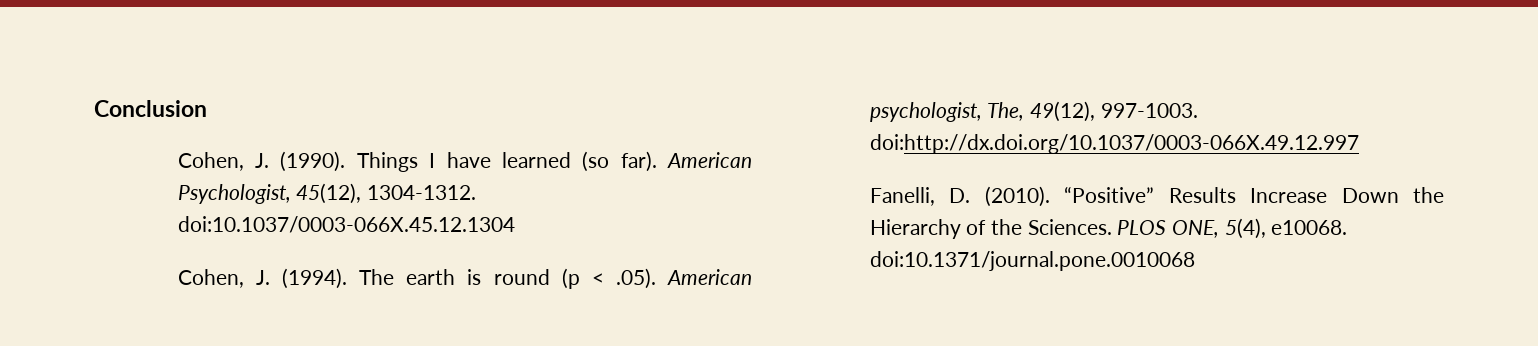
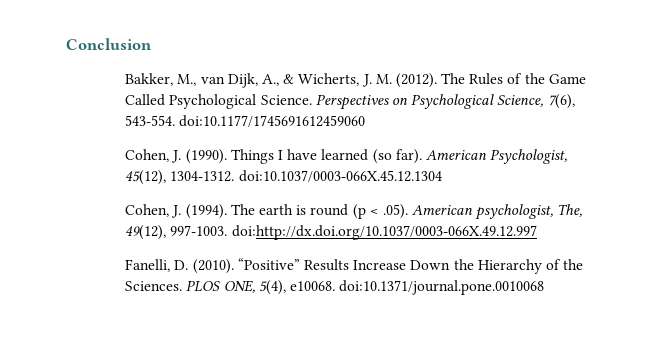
+ Bakker, M., van Dijk, A., & Wicherts, J. M. (2012). The Rules of the Game Called Psychological Science. Perspectives on Psychological Science, 7(6), 543-554. doi:10.1177/1745691612459060

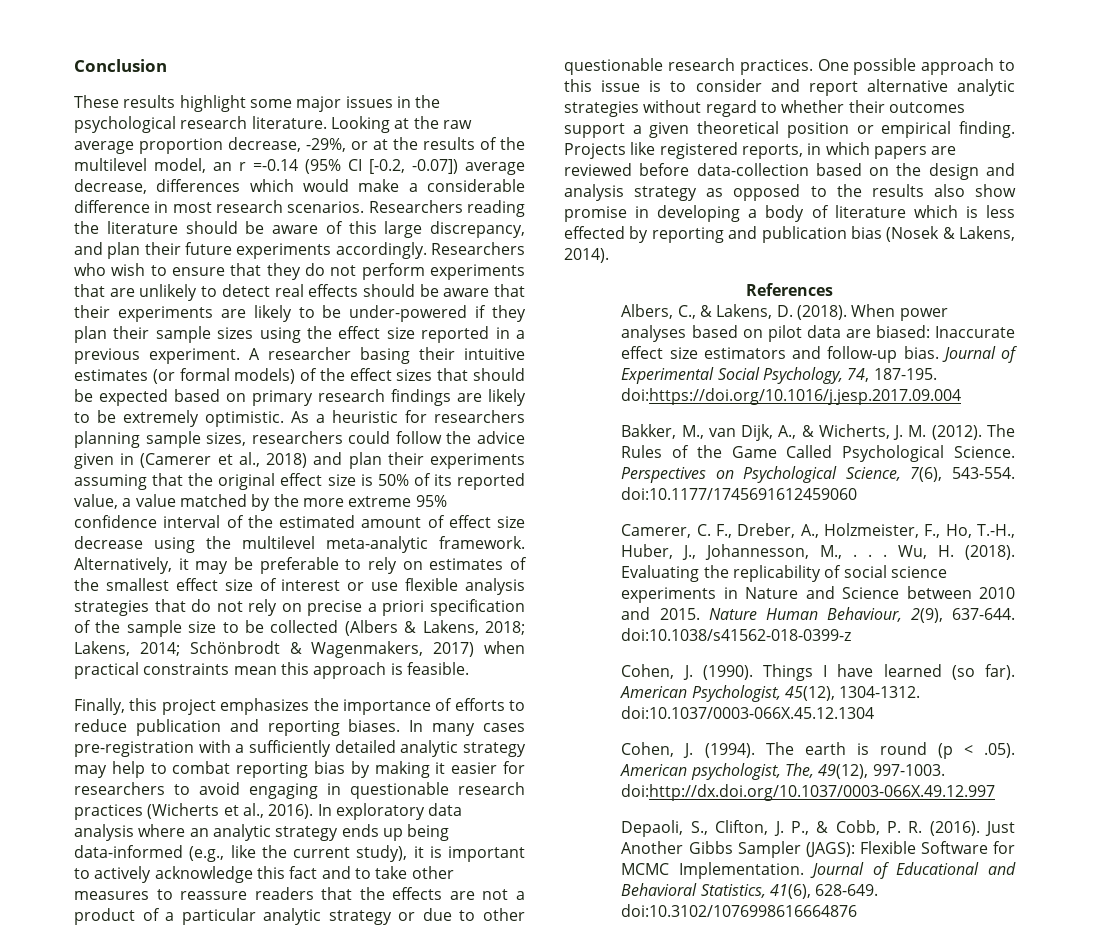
+ These results highlight some major issues in the psychological research literature. Looking at the raw average proportion decrease, -29%, or at the results of the multilevel model, an r =-0.14 (95% CI [-0.2, -0.07]) average decrease, differences which would make a considerable difference in most research scenarios. Researchers reading the literature should be aware of this large discrepancy, and plan their future experiments accordingly. Researchers who wish to ensure that they do not perform experiments that are unlikely to detect real effects should be aware that their experiments are likely to be under-powered if they plan their sample sizes using the effect size reported in a previous experiment. A researcher basing their intuitive estimates (or formal models) of the effect sizes that should be expected based on primary research findings are likely to be extremely optimistic. As a heuristic for researchers planning sample sizes, researchers could follow the advice given in (Camerer et al., 2018) and plan their experiments assuming that the original effect size is 50% of its reported value, a value matched by the more extreme 95% confidence interval of the estimated amount of effect size decrease using the multilevel meta-analytic framework. Alternatively, it may be preferable to rely on estimates of the smallest effect size of interest or use flexible analysis strategies that do not rely on precise a priori specification of the sample size to be collected (Albers & Lakens, 2018; Lakens, 2014; Schönbrodt & Wagenmakers, 2017) when practical constraints mean this approach is feasible.
+ Finally, this project emphasizes the importance of efforts to reduce publication and reporting biases. In many cases pre-registration with a sufficiently detailed analytic strategy may help to combat reporting bias by making it easier for researchers to avoid engaging in questionable research practices (Wicherts et al., 2016). In exploratory data analysis where an analytic strategy ends up being data-informed (e.g., like the current study), it is important to actively acknowledge this fact and to take other measures to reassure readers that the effects are not a product of a particular analytic strategy or due to other questionable research practices. One possible approach to this issue is to consider and report alternative analytic strategies without regard to whether their outcomes support a given theoretical position or empirical finding. Projects like registered reports, in which papers are reviewed before data-collection based on the design and analysis strategy as opposed to the results also show promise in developing a body of literature which is less effected by reporting and publication bias (Nosek & Lakens, 2014).
+ References
+ Albers, C., & Lakens, D. (2018). When power analyses based on pilot data are biased: Inaccurate effect size estimators and follow-up bias. Journal of Experimental Social Psychology, 74, 187-195. doi:https://doi.org/10.1016/j.jesp.2017.09.004
+ Camerer, C. F., Dreber, A., Holzmeister, F., Ho, T.-H., Huber, J., Johannesson, M., . . . Wu, H. (2018). Evaluating the replicability of social science experiments in Nature and Science between 2010 and 2015. Nature Human Behaviour, 2(9), 637-644. doi:10.1038/s41562-018-0399-z
- Fanelli, D. (2010). “Positive” Results Increase Down the Hierarchy of the Sciences. PLOS ONE, 5(4), e10068. doi:10.1371/journal.pone.0010068
+ Depaoli, S., Clifton, J. P., & Cobb, P. R. (2016). Just Another Gibbs Sampler (JAGS): Flexible Software for MCMC Implementation. Journal of Educational and Behavioral Statistics, 41(6), 628-649. doi:10.3102/1076998616664876

